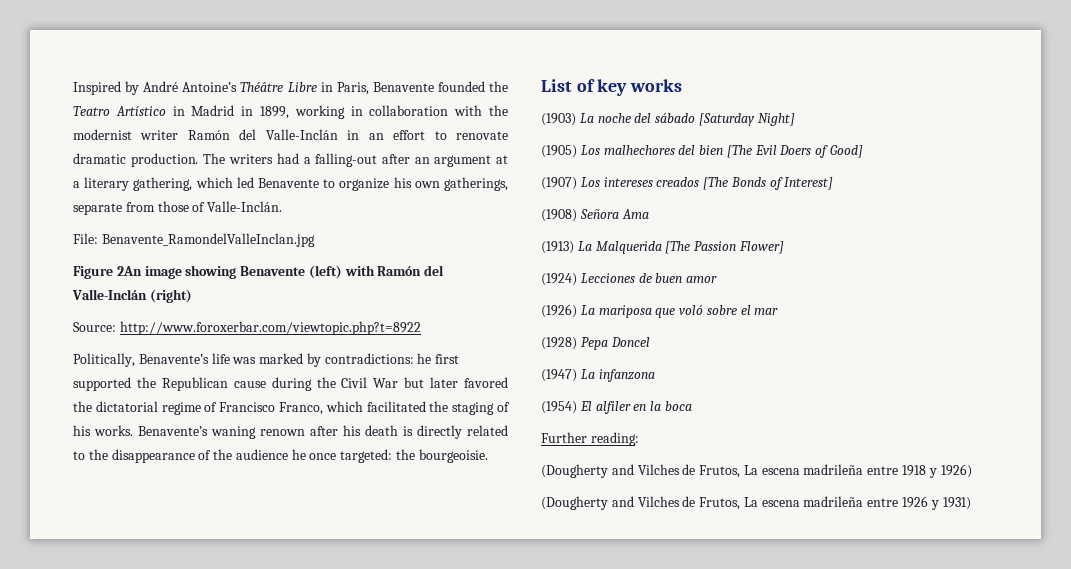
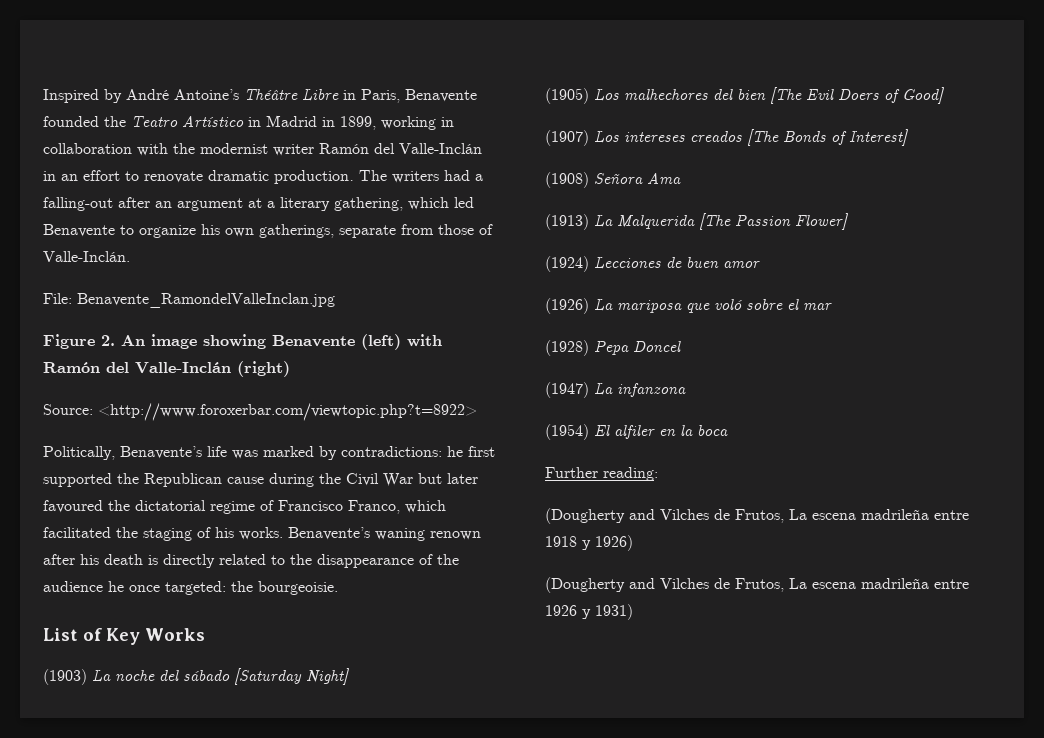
- Figure 2An image showing Benavente (left) with Ramón del Valle-Inclán (right)
+ Figure 2. An image showing Benavente (left) with Ramón del Valle-Inclán (right)
- Source: http://www.foroxerbar.com/viewtopic.php?t=8922
+ Source: <http://www.foroxerbar.com/viewtopic.php?t=8922>
- Politically, Benavente’s life was marked by contradictions: he first supported the Republican cause during the Civil War but later favored the dictatorial regime of Francisco Franco, which facilitated the staging of his works.
+ Politically, Benavente’s life was marked by contradictions: he first supported the Republican cause during the Civil War but later favoured the dictatorial regime of Francisco Franco, which facilitated the staging of his works.
- List of key works
+ List of Key Works

